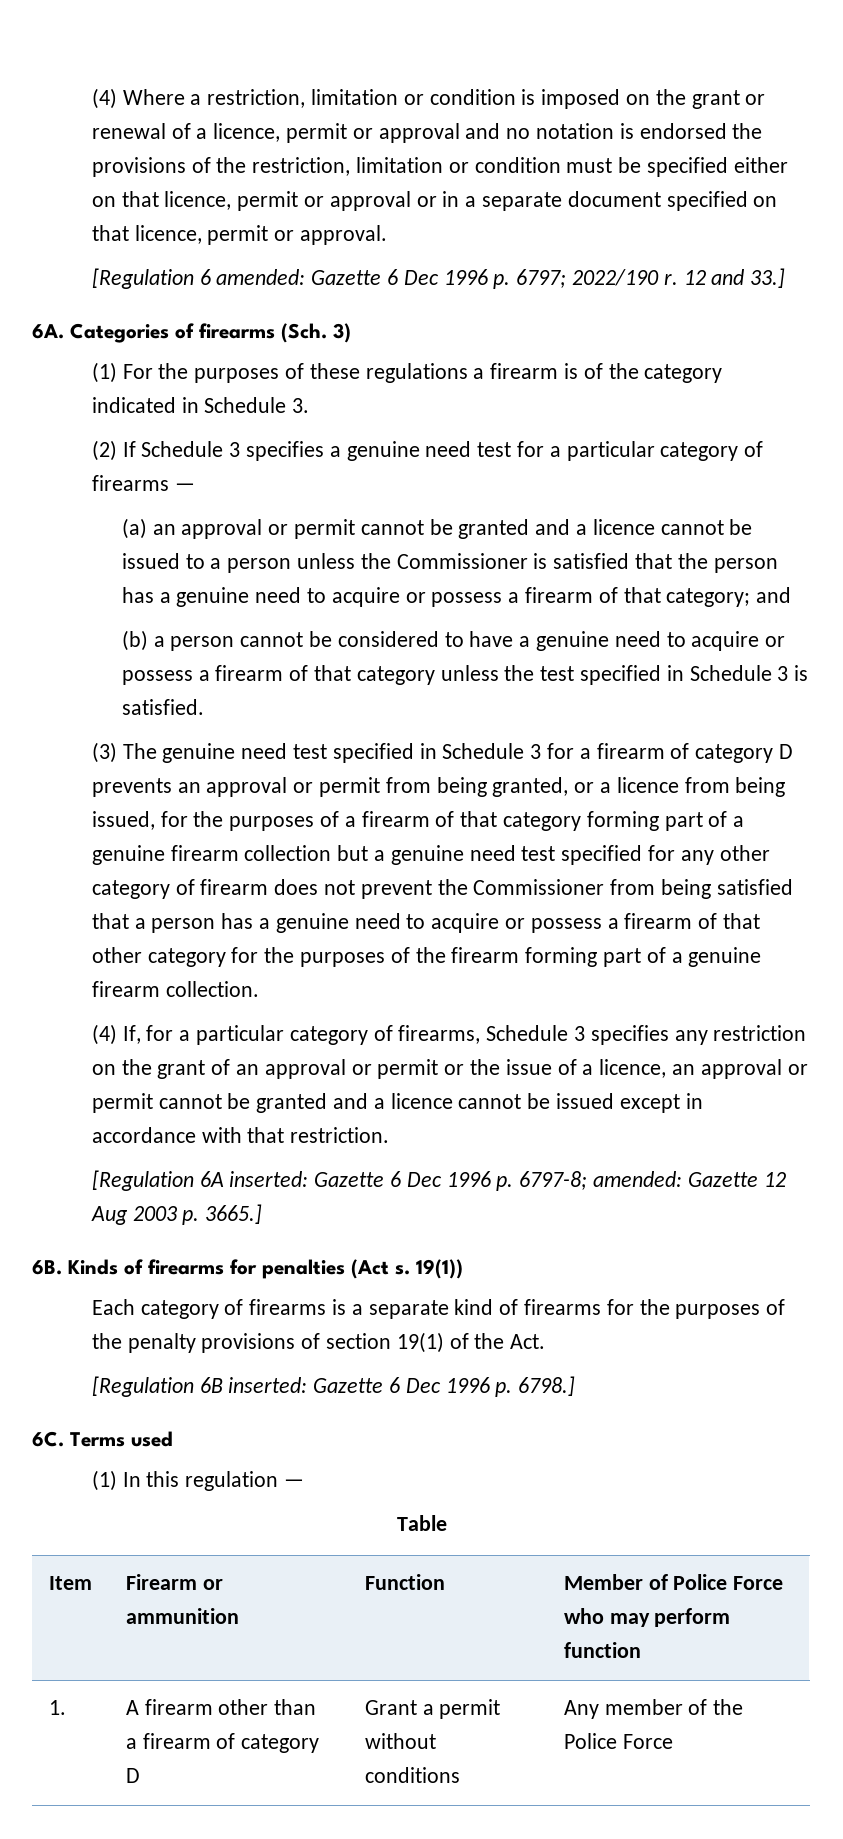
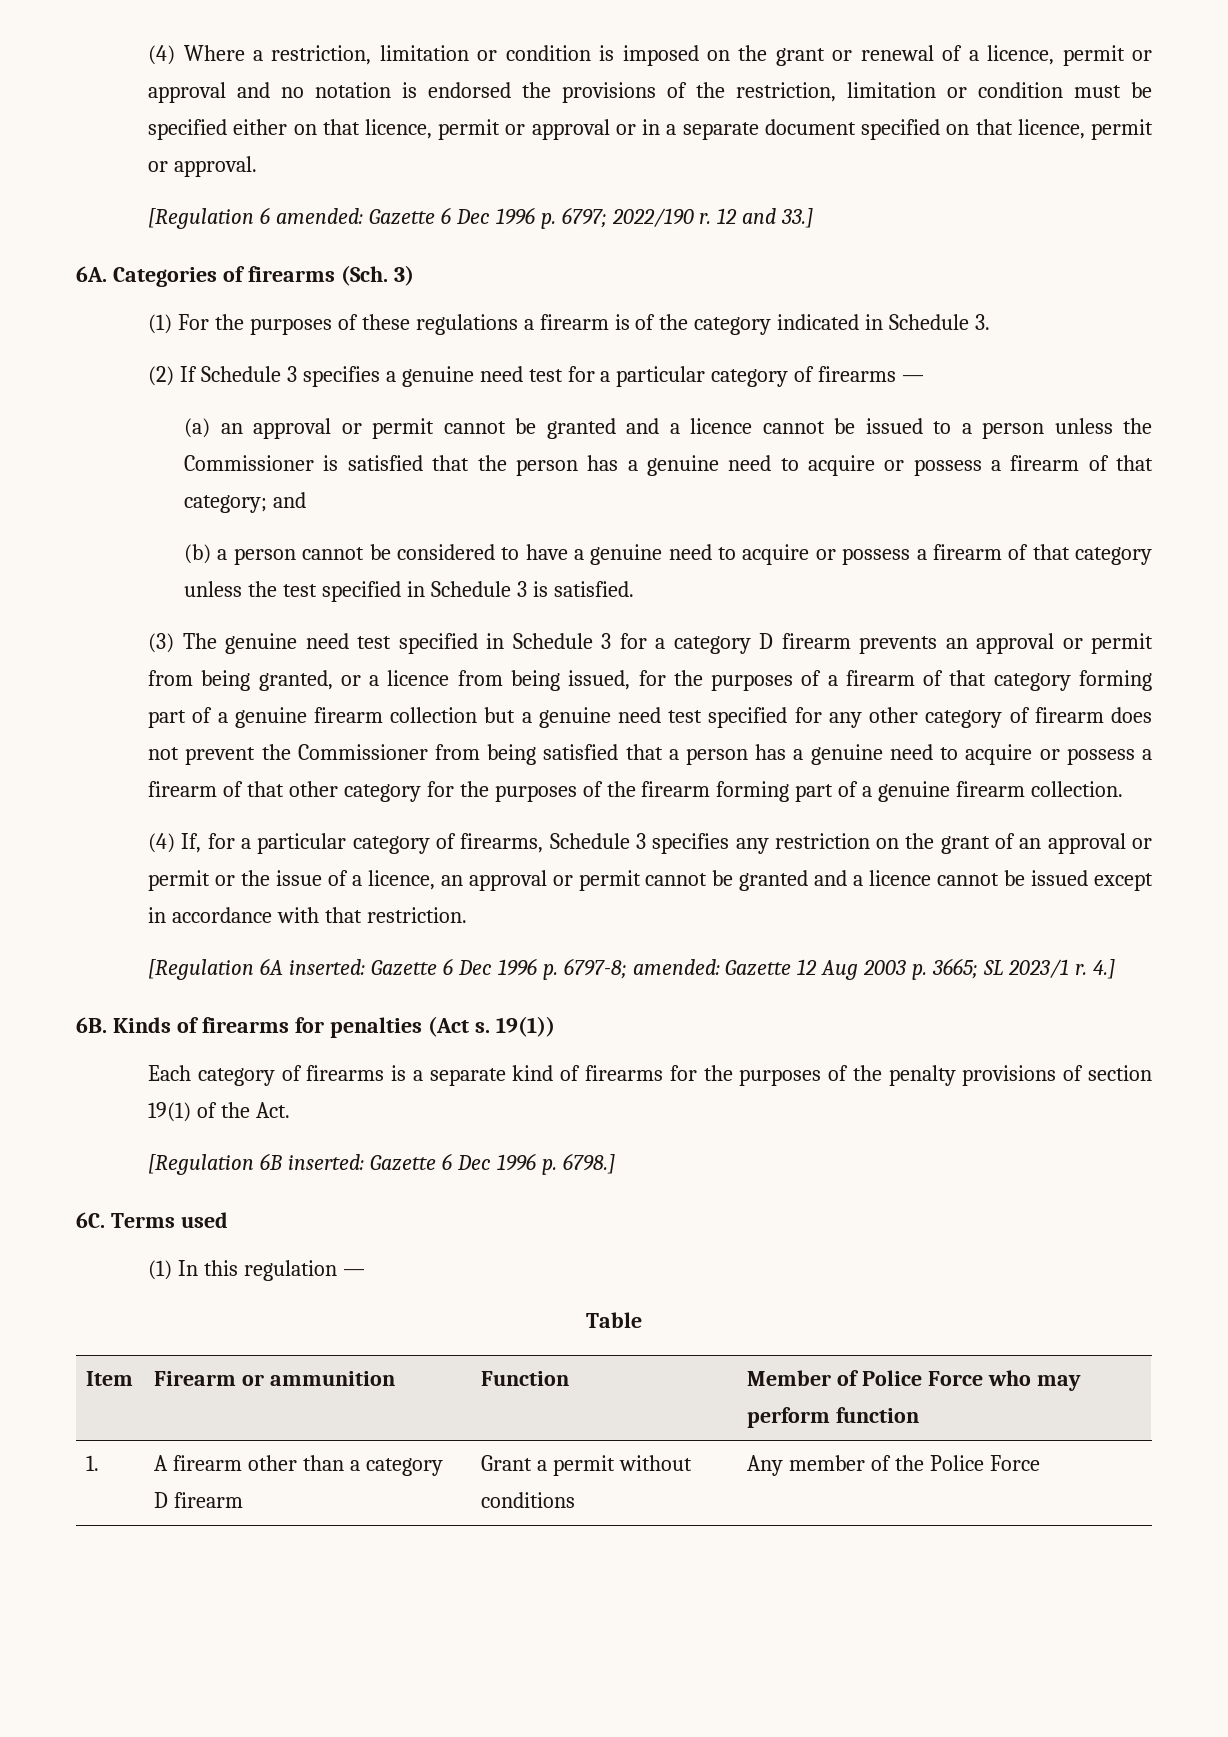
- (3) The genuine need test specified in Schedule 3 for a firearm of category D prevents an approval or permit from being granted, or a licence from being issued, for the purposes of a firearm of that category forming part of a genuine firearm collection but a genuine need test specified for any other category of firearm does not prevent the Commissioner from being satisfied that a person has a genuine need to acquire or possess a firearm of that other category for the purposes of the firearm forming part of a genuine firearm collection.
+ (3) The genuine need test specified in Schedule 3 for a category D firearm prevents an approval or permit from being granted, or a licence from being issued, for the purposes of a firearm of that category forming part of a genuine firearm collection but a genuine need test specified for any other category of firearm does not prevent the Commissioner from being satisfied that a person has a genuine need to acquire or possess a firearm of that other category for the purposes of the firearm forming part of a genuine firearm collection.
- [Regulation 6A inserted: Gazette 6 Dec 1996 p. 6797-8; amended: Gazette 12 Aug 2003 p. 3665.]
+ [Regulation 6A inserted: Gazette 6 Dec 1996 p. 6797-8; amended: Gazette 12 Aug 2003 p. 3665; SL 2023/1 r. 4.]
- 1. | A firearm other than a firearm of category D | Grant a permit without conditions | Any member of the Police Force
+ 1. | A firearm other than a category D firearm | Grant a permit without conditions | Any member of the Police Force

